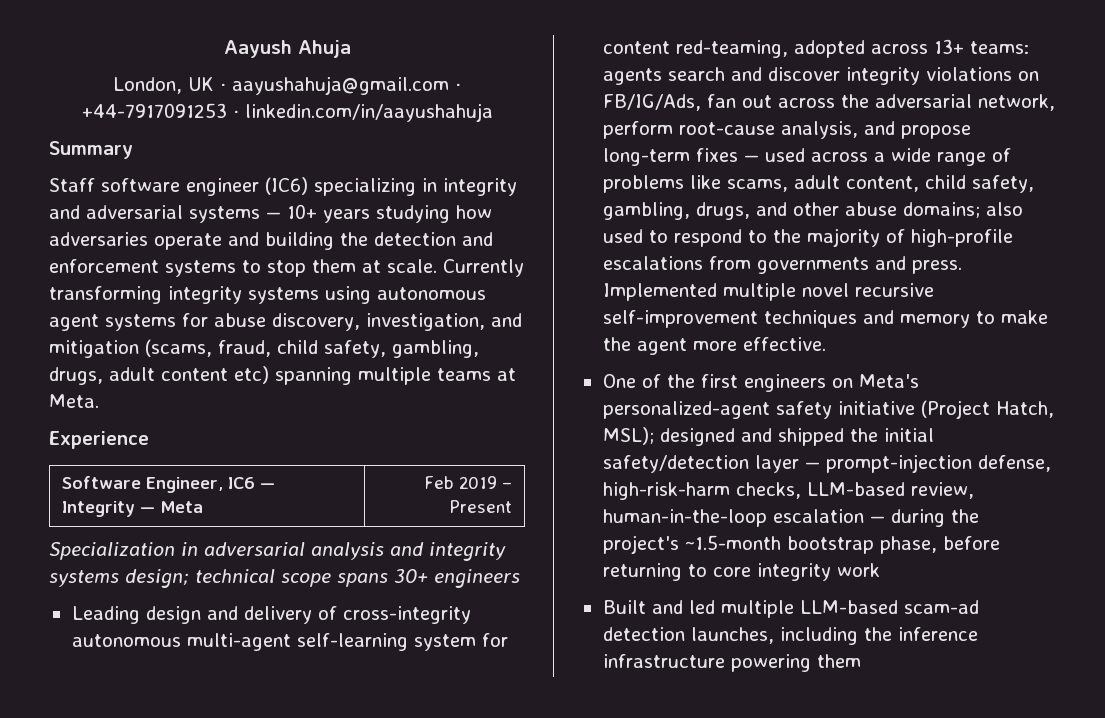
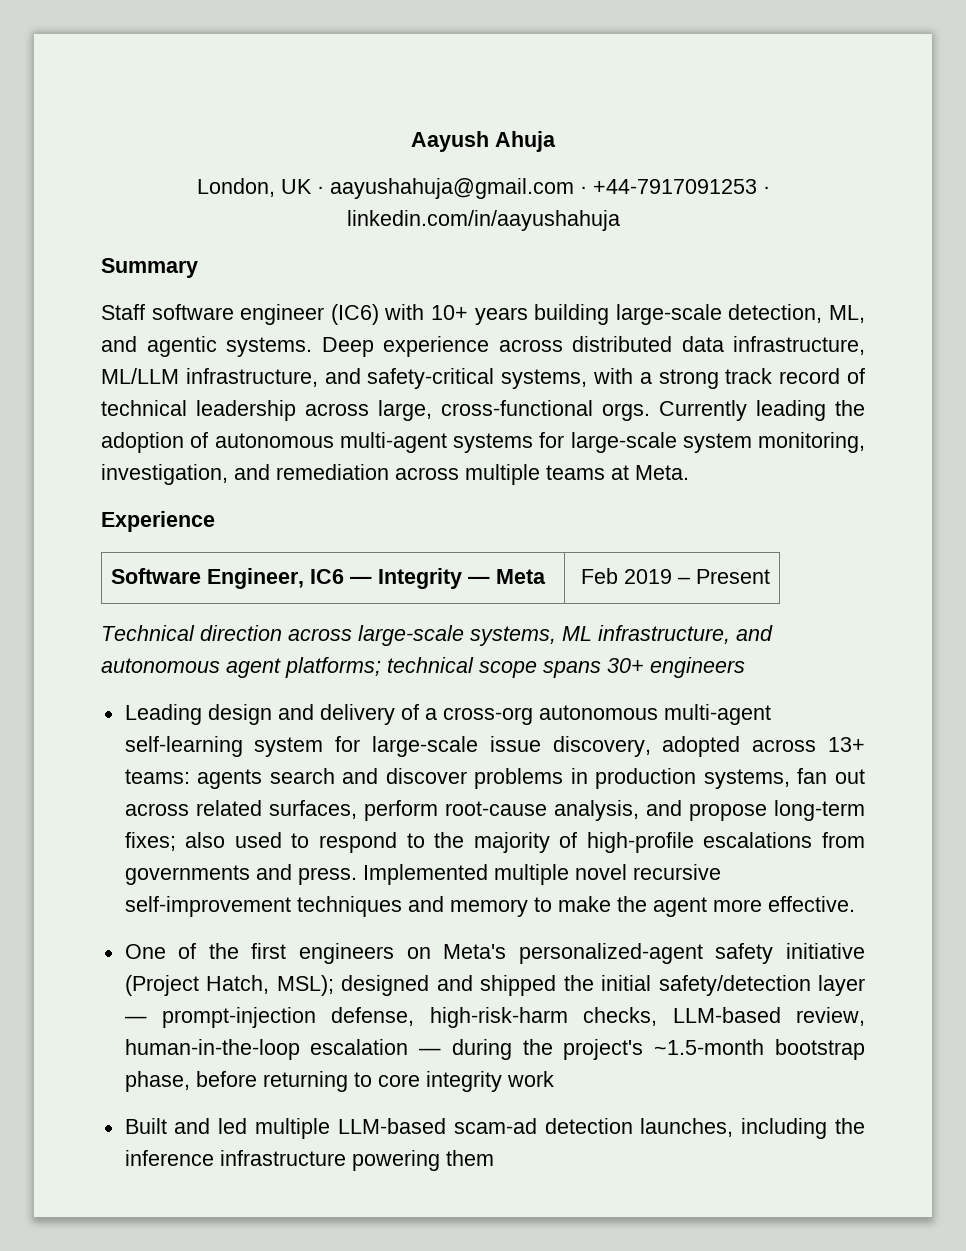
- Staff software engineer (IC6) specializing in integrity and adversarial systems — 10+ years studying how adversaries operate and building the detection and enforcement systems to stop them at scale. Currently transforming integrity systems using autonomous agent systems for abuse discovery, investigation, and mitigation (scams, fraud, child safety, gambling, drugs, adult content etc) spanning multiple teams at Meta.
+ Staff software engineer (IC6) with 10+ years building large-scale detection, ML, and agentic systems. Deep experience across distributed data infrastructure, ML/LLM infrastructure, and safety-critical systems, with a strong track record of technical leadership across large, cross-functional orgs. Currently leading the adoption of autonomous multi-agent systems for large-scale system monitoring, investigation, and remediation across multiple teams at Meta.
- Specialization in adversarial analysis and integrity systems design; technical scope spans 30+ engineers
+ Technical direction across large-scale systems, ML infrastructure, and autonomous agent platforms; technical scope spans 30+ engineers
- Leading design and delivery of cross-integrity autonomous multi-agent self-learning system for content red-teaming, adopted across 13+ teams: agents search and discover integrity violations on FB/IG/Ads, fan out across the adversarial network, perform root-cause analysis, and propose long-term fixes — used across a wide range of problems like scams, adult content, child safety, gambling, drugs, and other abuse domains; also used to respond to the majority of high-profile escalations from governments and press.
+ Leading design and delivery of a cross-org autonomous multi-agent self-learning system for large-scale issue discovery, adopted across 13+ teams: agents search and discover problems in production systems, fan out across related surfaces, perform root-cause analysis, and propose long-term fixes; also used to respond to the majority of high-profile escalations from governments and press.

